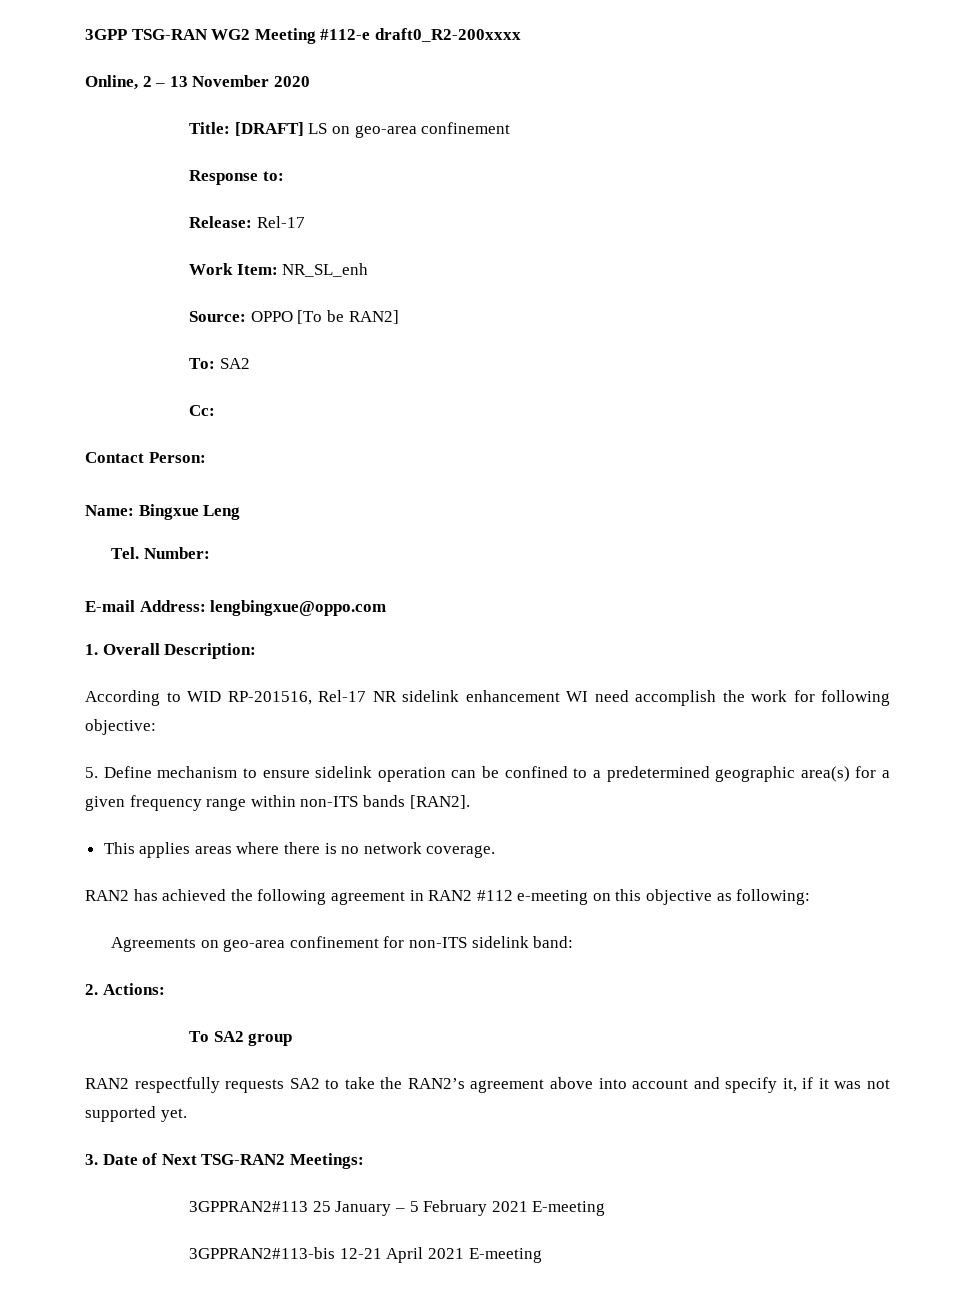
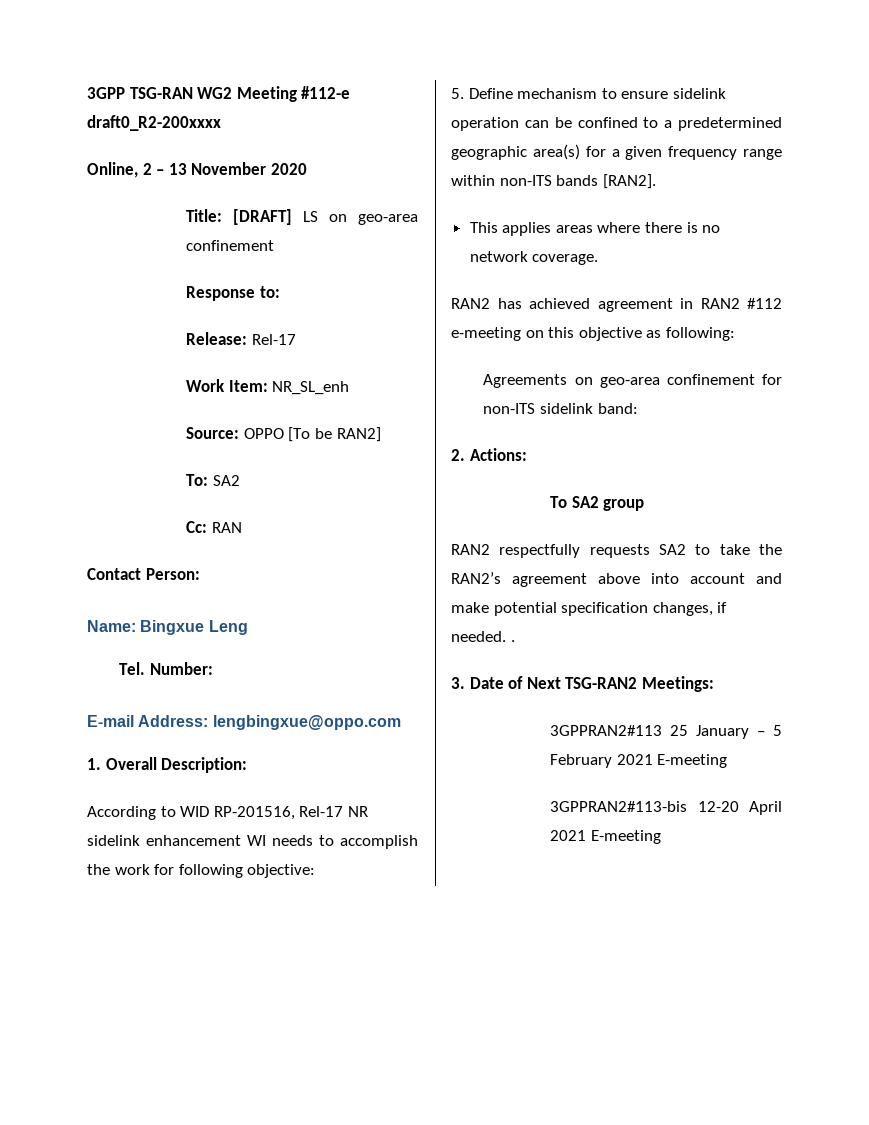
- Cc:
+ Cc: RAN
- According to WID RP-201516, Rel-17 NR sidelink enhancement WI need accomplish the work for following objective:
+ According to WID RP-201516, Rel-17 NR sidelink enhancement WI needs to accomplish the work for following objective:
- RAN2 has achieved the following agreement in RAN2 #112 e-meeting on this objective as following:
+ RAN2 has achieved agreement in RAN2 #112 e-meeting on this objective as following:
- RAN2 respectfully requests SA2 to take the RAN2’s agreement above into account and specify it, if it was not supported yet.
+ RAN2 respectfully requests SA2 to take the RAN2’s agreement above into account and make potential specification changes, if needed. .
- 3GPPRAN2#113-bis 12-21 April 2021 E-meeting
+ 3GPPRAN2#113-bis 12-20 April 2021 E-meeting

